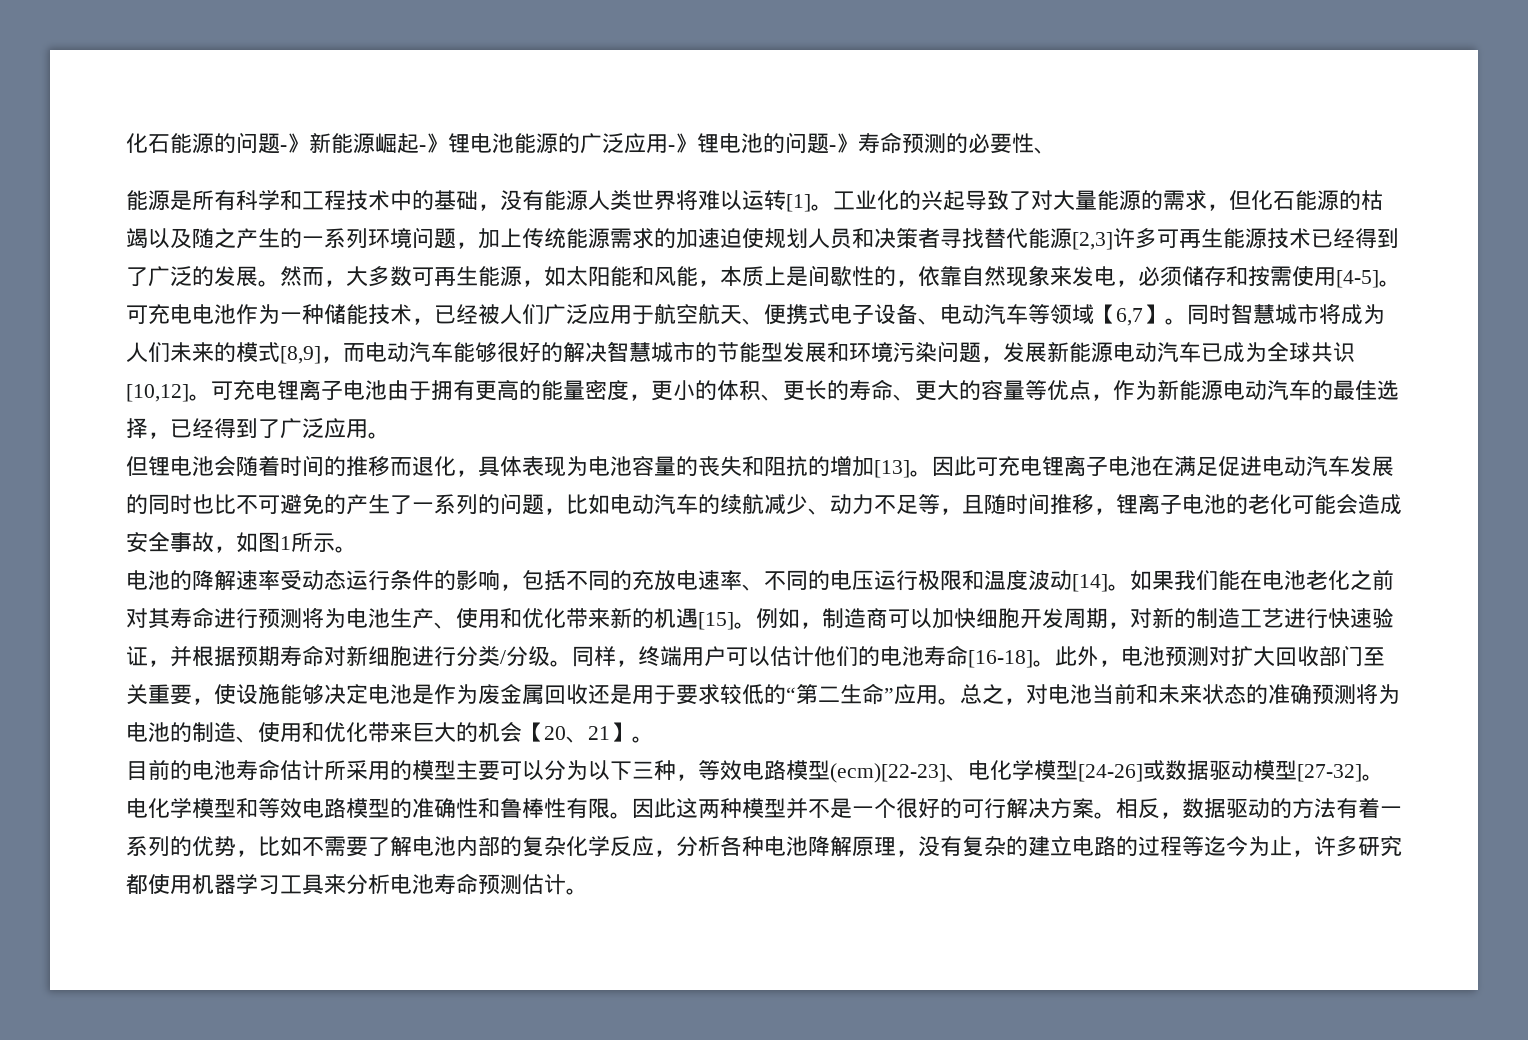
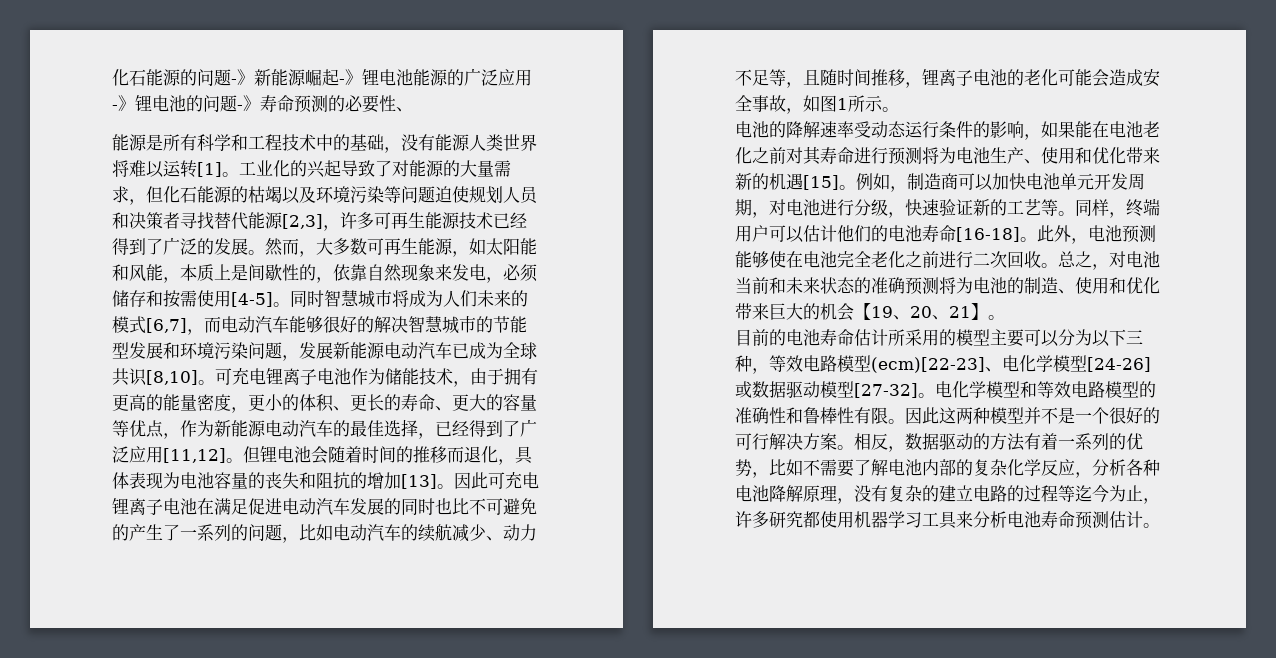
- 工业化的兴起导致了对大量能源的需求，但化石能源的枯竭以及随之产生的一系列环境问题，加上传统能源需求的加速迫使规划人员和决策者寻找替代能源[2,3]许多可再生能源技术已经得到了广泛的发展。
+ 工业化的兴起导致了对能源的大量需求，但化石能源的枯竭以及环境污染等问题迫使规划人员和决策者寻找替代能源[2,3]，许多可再生能源技术已经得到了广泛的发展。
- 可充电电池作为一种储能技术，已经被人们广泛应用于航空航天、便携式电子设备、电动汽车等领域【6,7】。
- 同时智慧城市将成为人们未来的模式[8,9]，而电动汽车能够很好的解决智慧城市的节能型发展和环境污染问题，发展新能源电动汽车已成为全球共识[10,12]。
+ 同时智慧城市将成为人们未来的模式[6,7]，而电动汽车能够很好的解决智慧城市的节能型发展和环境污染问题，发展新能源电动汽车已成为全球共识[8,10]。
- 可充电锂离子电池由于拥有更高的能量密度，更小的体积、更长的寿命、更大的容量等优点，作为新能源电动汽车的最佳选择，已经得到了广泛应用。
- 但锂电池会随着时间的推移而退化，具体表现为电池容量的丧失和阻抗的增加[13]。
+ 可充电锂离子电池作为储能技术，由于拥有更高的能量密度，更小的体积、更长的寿命、更大的容量等优点，作为新能源电动汽车的最佳选择，已经得到了广泛应用[11,12]。但锂电池会随着时间的推移而退化，具体表现为电池容量的丧失和阻抗的增加[13]。
- 电池的降解速率受动态运行条件的影响，包括不同的充放电速率、不同的电压运行极限和温度波动[14]。如果我们能在电池老化之前对其寿命进行预测将为电池生产、使用和优化带来新的机遇[15]。
+ 电池的降解速率受动态运行条件的影响，如果能在电池老化之前对其寿命进行预测将为电池生产、使用和优化带来新的机遇[15]。
- 例如，制造商可以加快细胞开发周期，对新的制造工艺进行快速验证，并根据预期寿命对新细胞进行分类/分级。
+ 例如，制造商可以加快电池单元开发周期，对电池进行分级，快速验证新的工艺等。
- 此外，电池预测对扩大回收部门至关重要，使设施能够决定电池是作为废金属回收还是用于要求较低的“第二生命”应用。
+ 此外，电池预测能够使在电池完全老化之前进行二次回收。
- 总之，对电池当前和未来状态的准确预测将为电池的制造、使用和优化带来巨大的机会【20、21】。
+ 总之，对电池当前和未来状态的准确预测将为电池的制造、使用和优化带来巨大的机会【19、20、21】。

